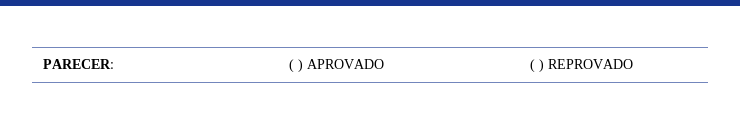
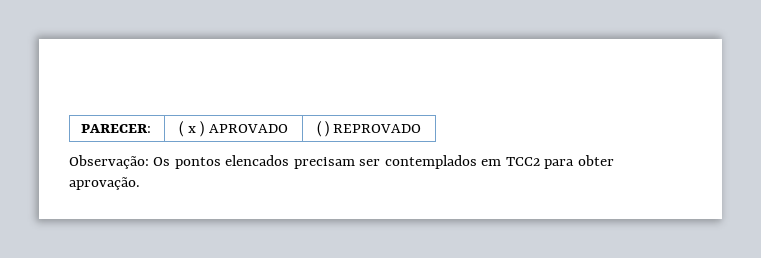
- PARECER: | ( ) APROVADO | ( ) REPROVADO
+ PARECER: | ( x ) APROVADO | ( ) REPROVADO
+ Observação: Os pontos elencados precisam ser contemplados em TCC2 para obter aprovação.

